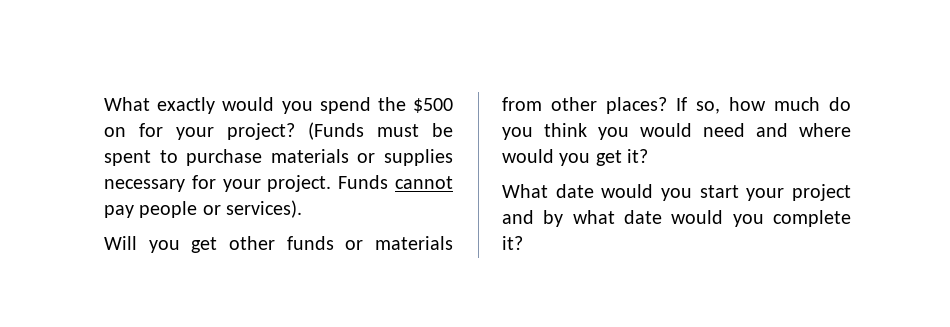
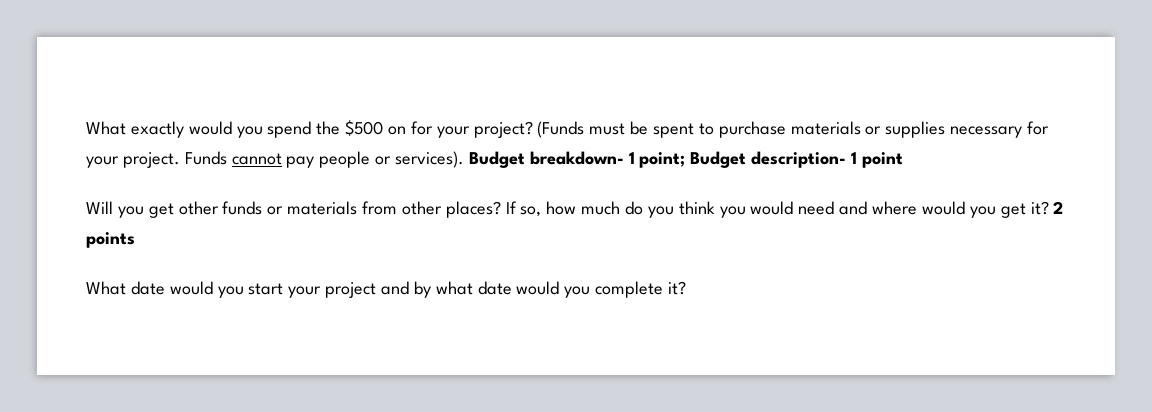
+ Budget breakdown- 1 point; Budget description- 1 point
+ 2 points

